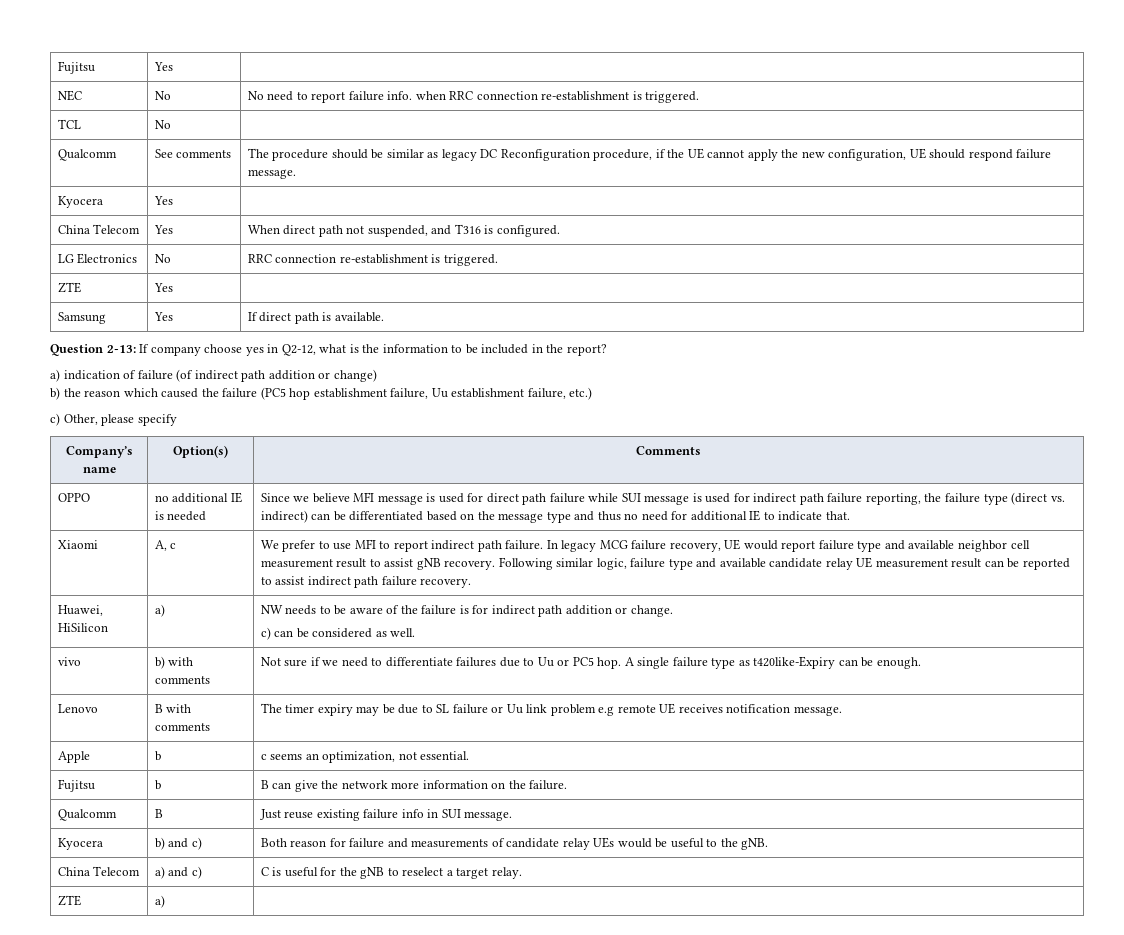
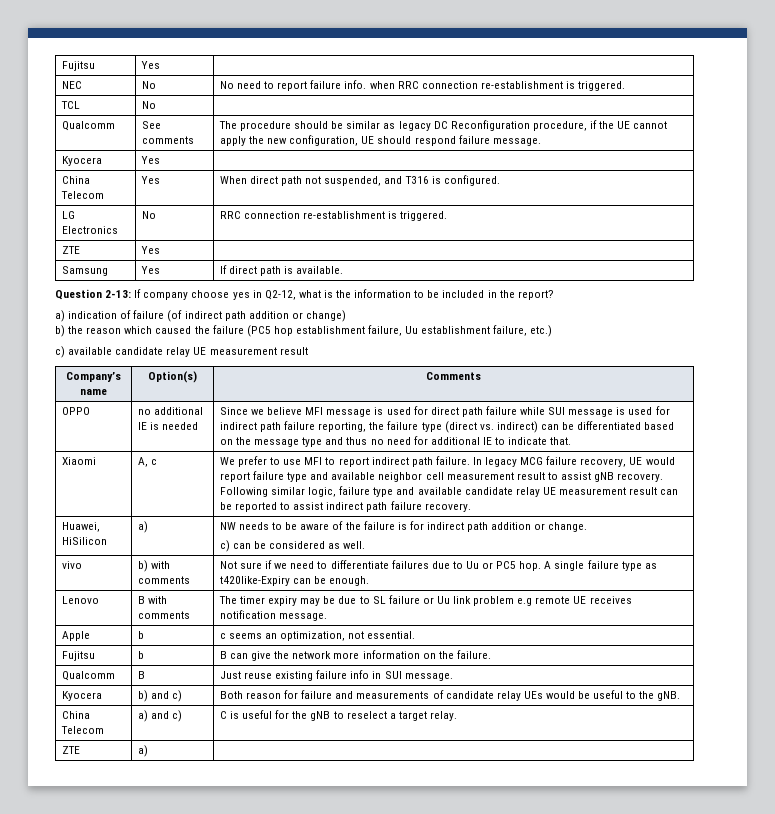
- c) Other, please specify
+ c) available candidate relay UE measurement result

